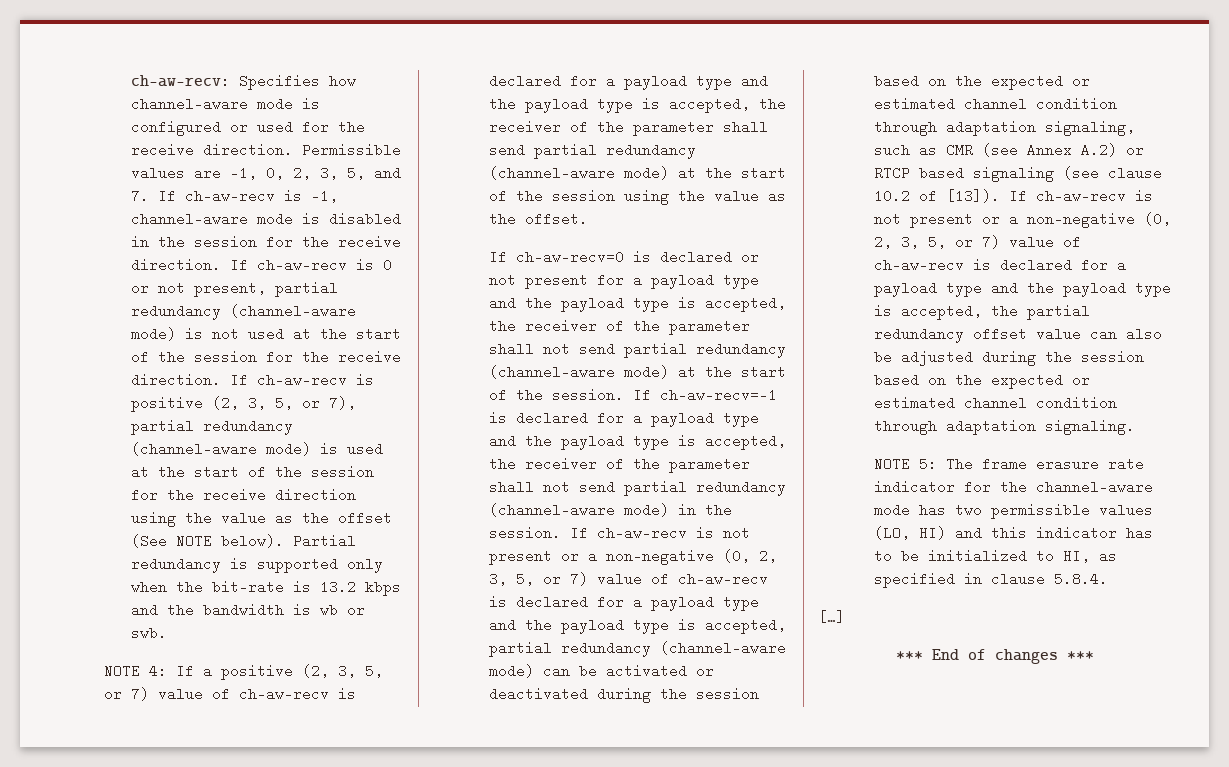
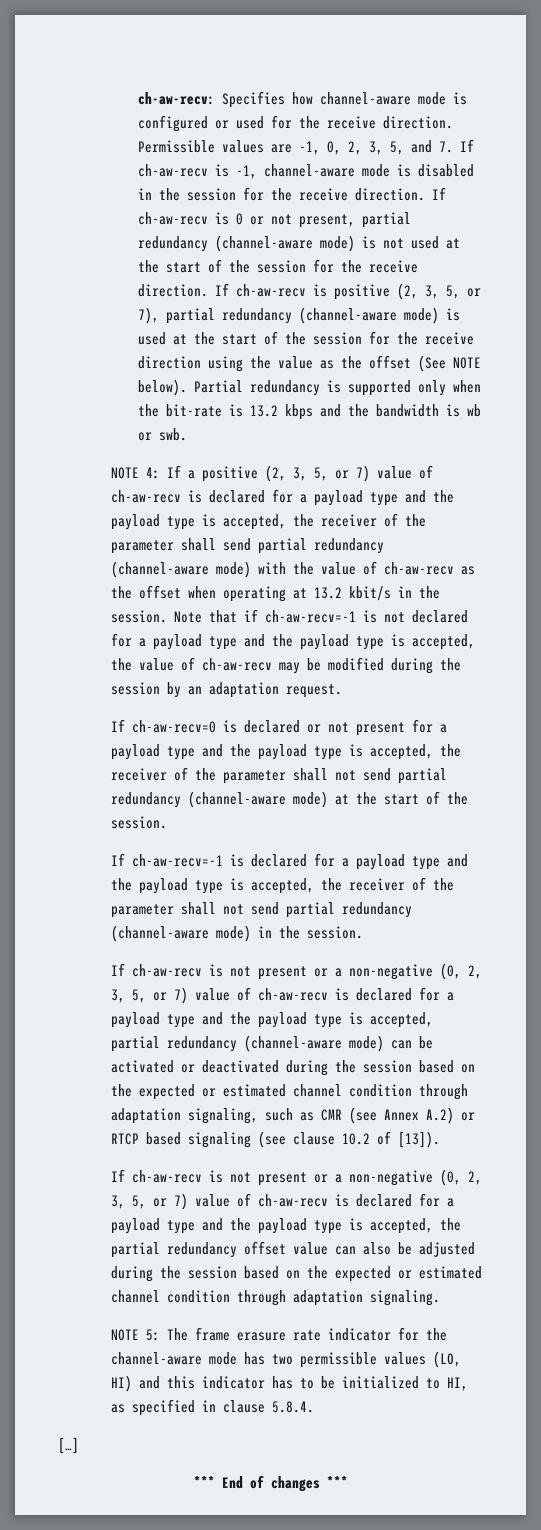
- NOTE 4: If a positive (2, 3, 5, or 7) value of ch-aw-recv is declared for a payload type and the payload type is accepted, the receiver of the parameter shall send partial redundancy (channel-aware mode) at the start of the session using the value as the offset.
+ NOTE 4: If a positive (2, 3, 5, or 7) value of ch-aw-recv is declared for a payload type and the payload type is accepted, the receiver of the parameter shall send partial redundancy (channel-aware mode) with the value of ch-aw-recv as the offset when operating at 13.2 kbit/s in the session. Note that if ch-aw-recv=-1 is not declared for a payload type and the payload type is accepted, the value of ch-aw-recv may be modified during the session by an adaptation request.
- If ch-aw-recv=0 is declared or not present for a payload type and the payload type is accepted, the receiver of the parameter shall not send partial redundancy (channel-aware mode) at the start of the session. If ch-aw-recv=-1 is declared for a payload type and the payload type is accepted, the receiver of the parameter shall not send partial redundancy (channel-aware mode) in the session. If ch-aw-recv is not present or a non-negative (0, 2, 3, 5, or 7) value of ch-aw-recv is declared for a payload type and the payload type is accepted, partial redundancy (channel-aware mode) can be activated or deactivated during the session based on the expected or estimated channel condition through adaptation signaling, such as CMR (see Annex A.2) or RTCP based signaling (see clause 10.2 of [13]). If ch-aw-recv is not present or a non-negative (0, 2, 3, 5, or 7) value of ch-aw-recv is declared for a payload type and the payload type is accepted, the partial redundancy offset value can also be adjusted during the session based on the expected or estimated channel condition through adaptation signaling.
+ If ch-aw-recv=0 is declared or not present for a payload type and the payload type is accepted, the receiver of the parameter shall not send partial redundancy (channel-aware mode) at the start of the session.
+ If ch-aw-recv=-1 is declared for a payload type and the payload type is accepted, the receiver of the parameter shall not send partial redundancy (channel-aware mode) in the session.
+ If ch-aw-recv is not present or a non-negative (0, 2, 3, 5, or 7) value of ch-aw-recv is declared for a payload type and the payload type is accepted, partial redundancy (channel-aware mode) can be activated or deactivated during the session based on the expected or estimated channel condition through adaptation signaling, such as CMR (see Annex A.2) or RTCP based signaling (see clause 10.2 of [13]).
+ If ch-aw-recv is not present or a non-negative (0, 2, 3, 5, or 7) value of ch-aw-recv is declared for a payload type and the payload type is accepted, the partial redundancy offset value can also be adjusted during the session based on the expected or estimated channel condition through adaptation signaling.

